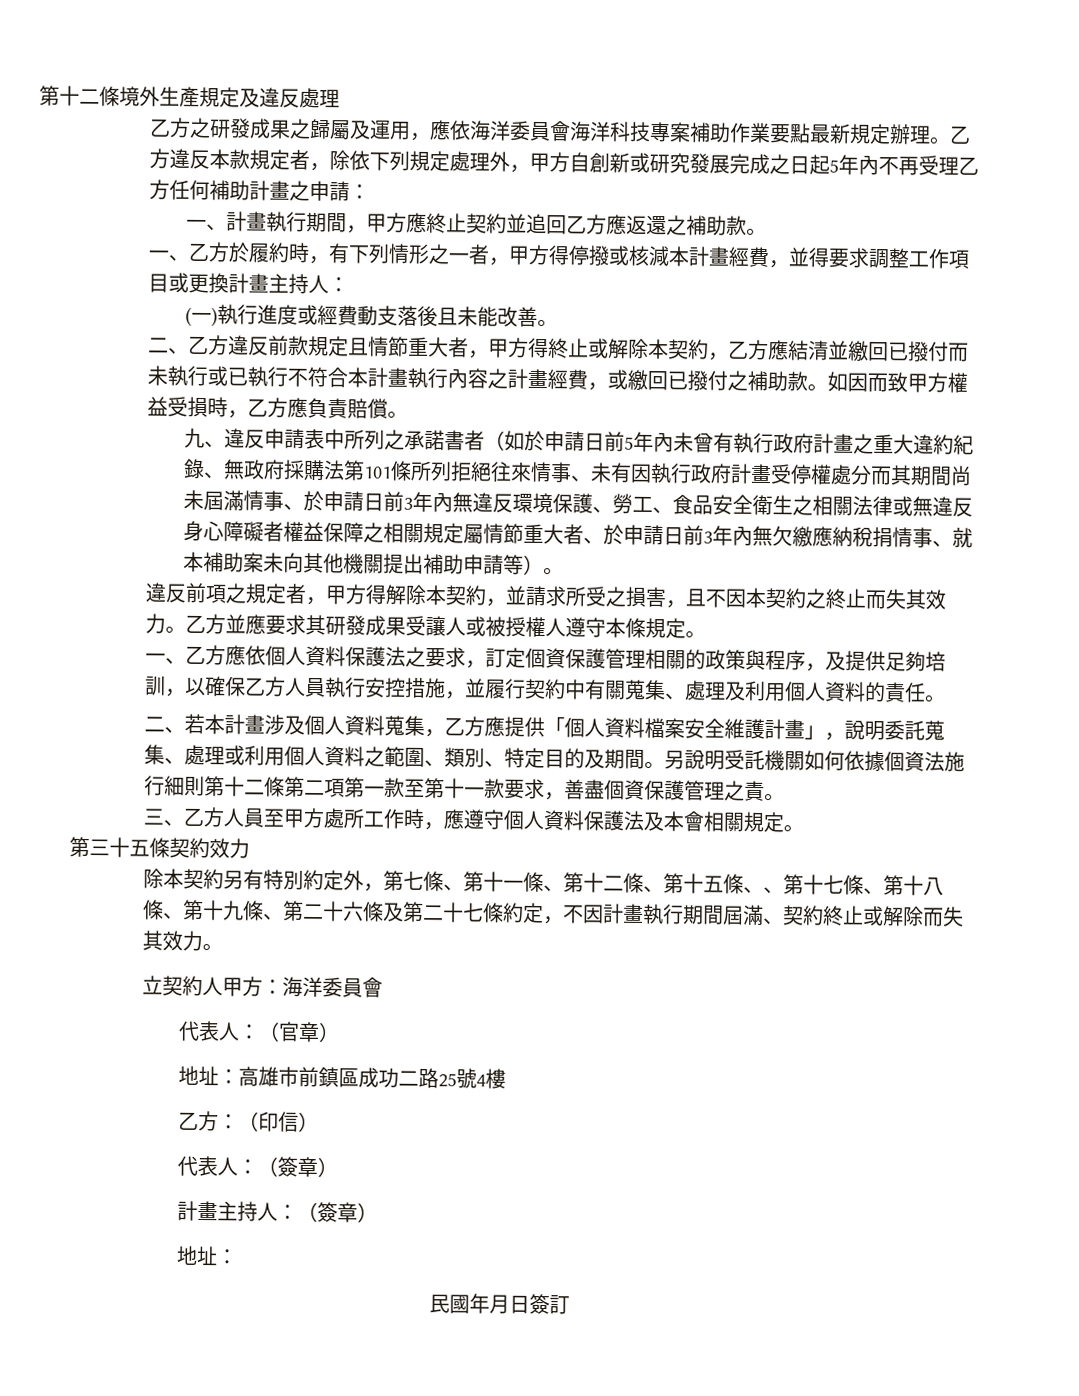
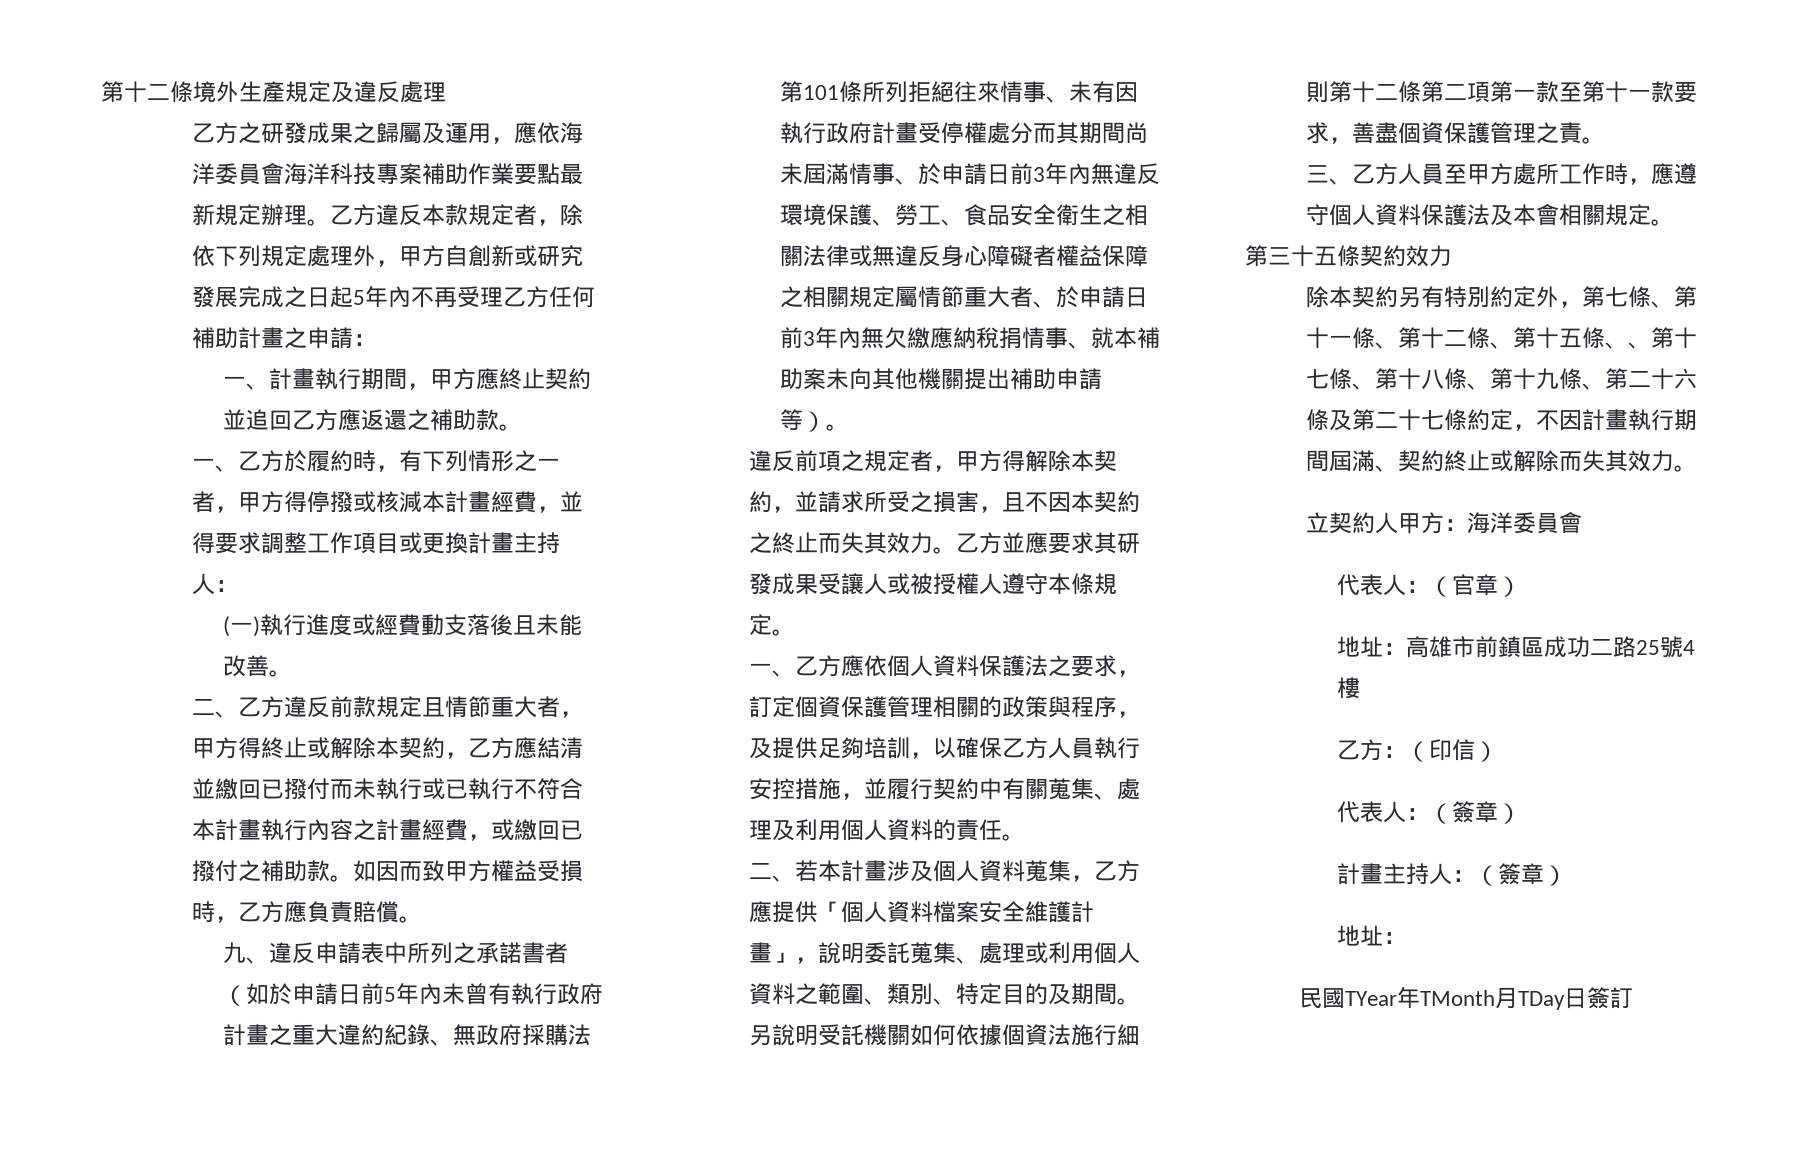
- 民國年月日簽訂
+ 民國TYear年TMonth月TDay日簽訂

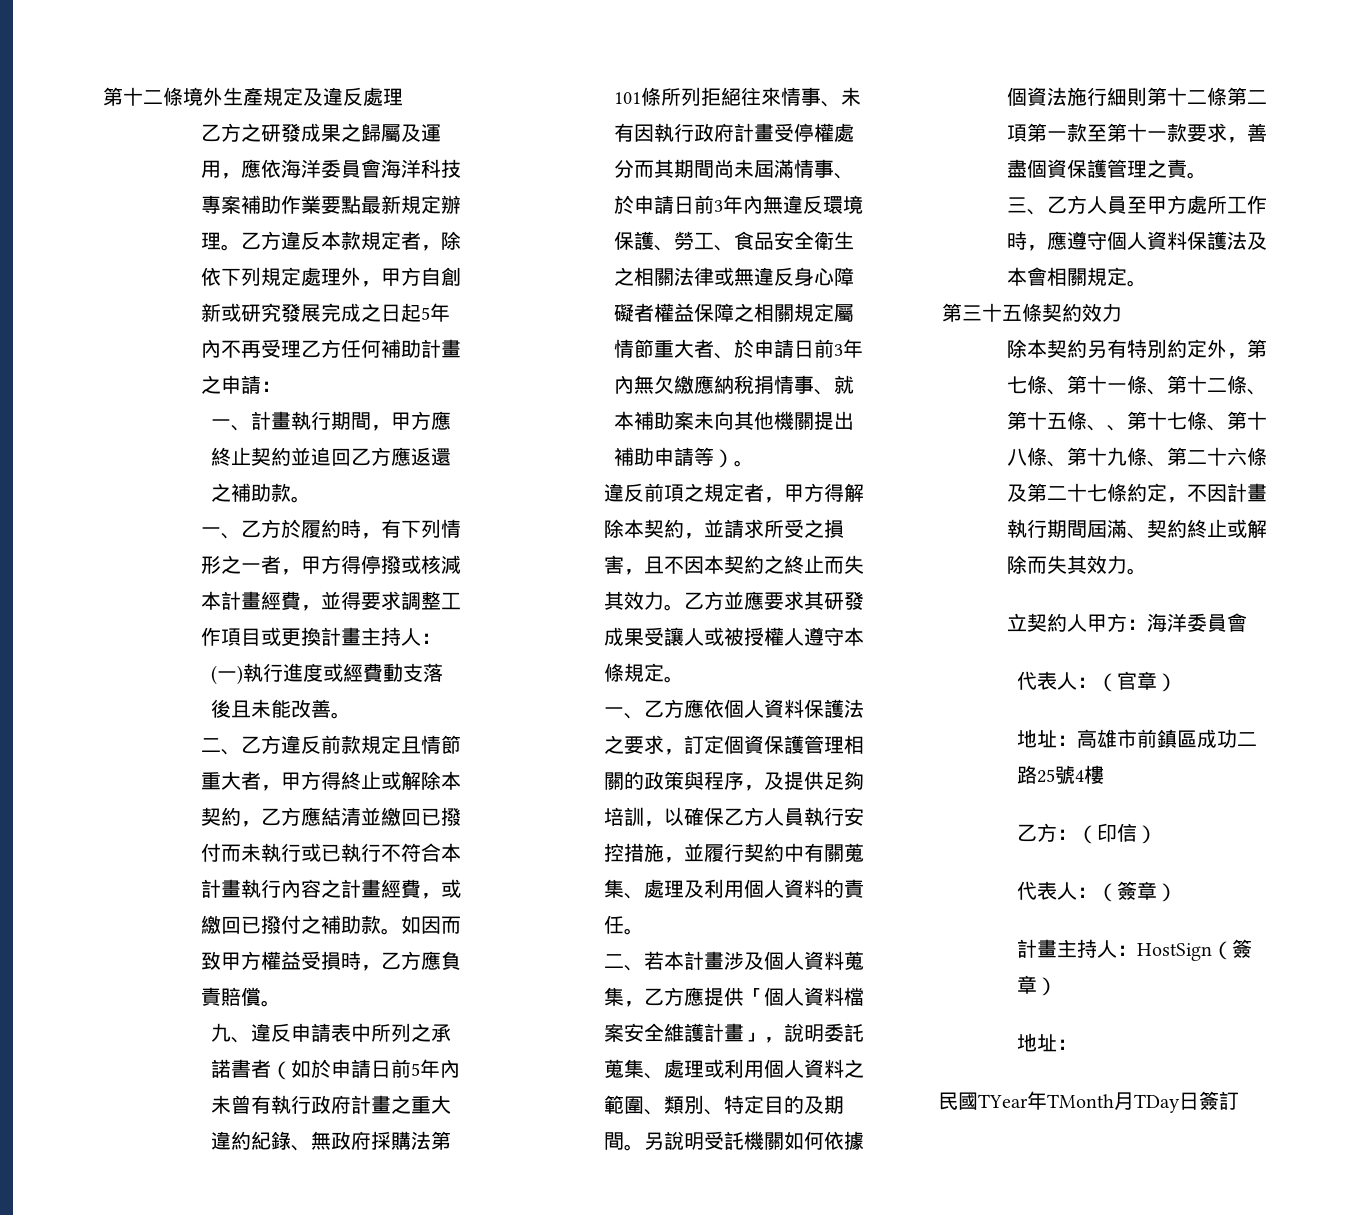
- 計畫主持人：（簽章）
+ 計畫主持人：HostSign（簽章）

